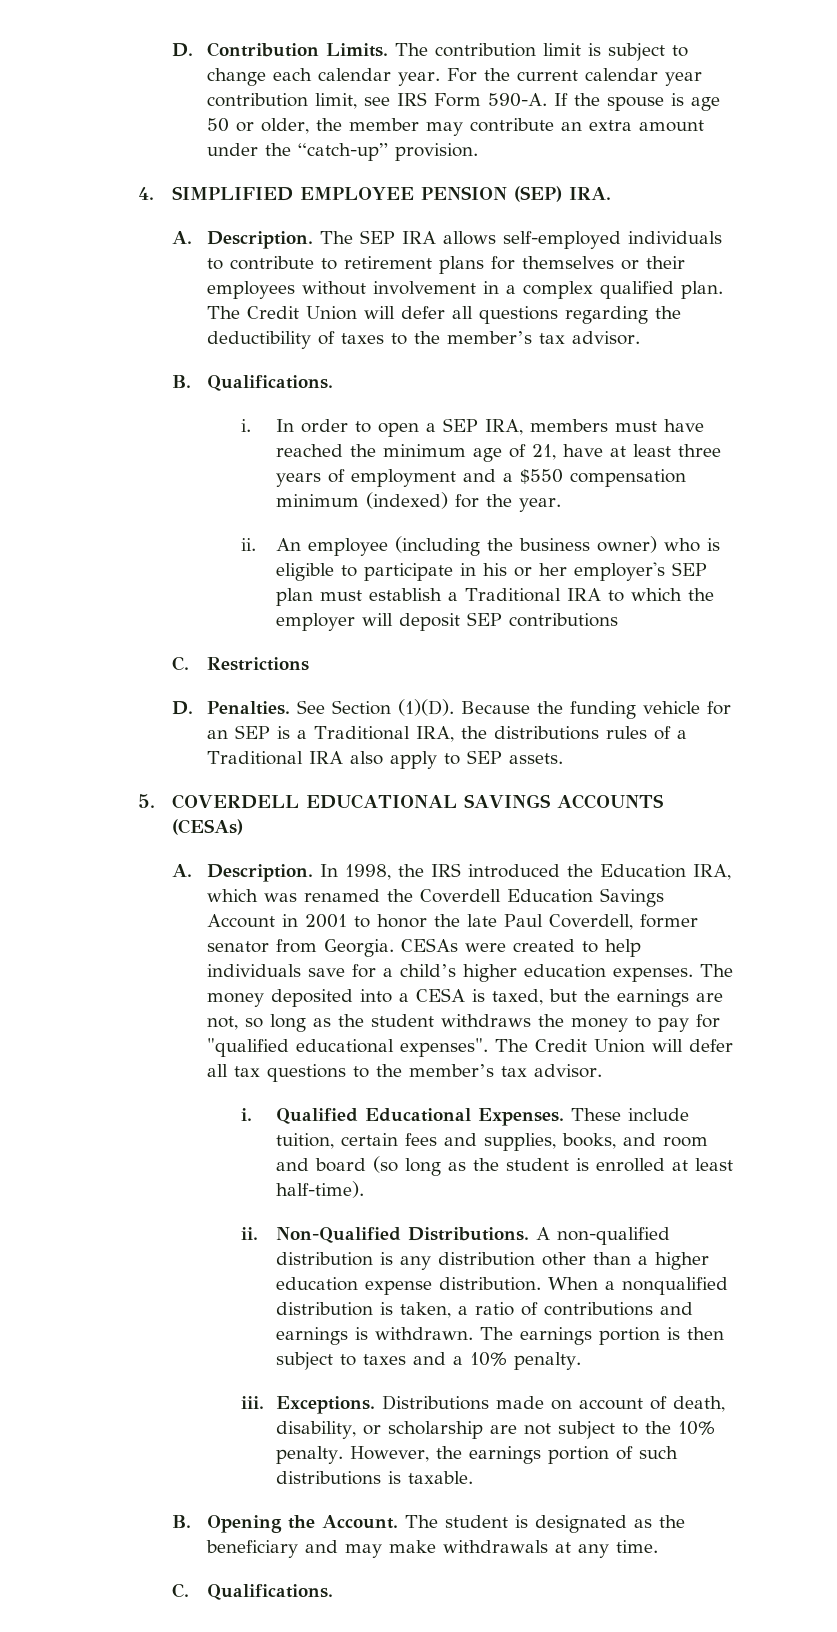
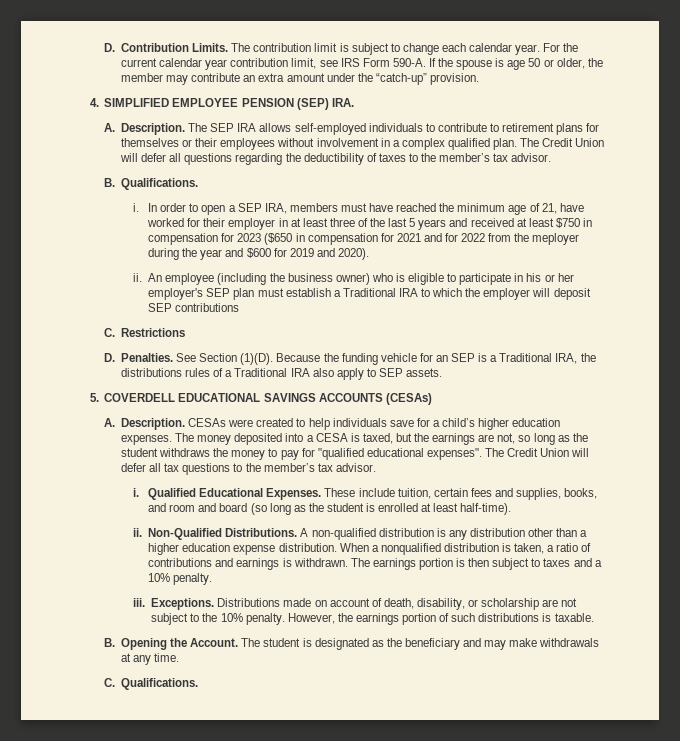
- In order to open a SEP IRA, members must have reached the minimum age of 21, have at least three years of employment and a $550 compensation minimum (indexed) for the year.
+ In order to open a SEP IRA, members must have reached the minimum age of 21, have worked for their employer in at least three of the last 5 years and received at least $750 in compensation for 2023 ($650 in compensation for 2021 and for 2022 from the meployer during the year and $600 for 2019 and 2020).
- In 1998, the IRS introduced the Education IRA, which was renamed the Coverdell Education Savings Account in 2001 to honor the late Paul Coverdell, former senator from Georgia.

